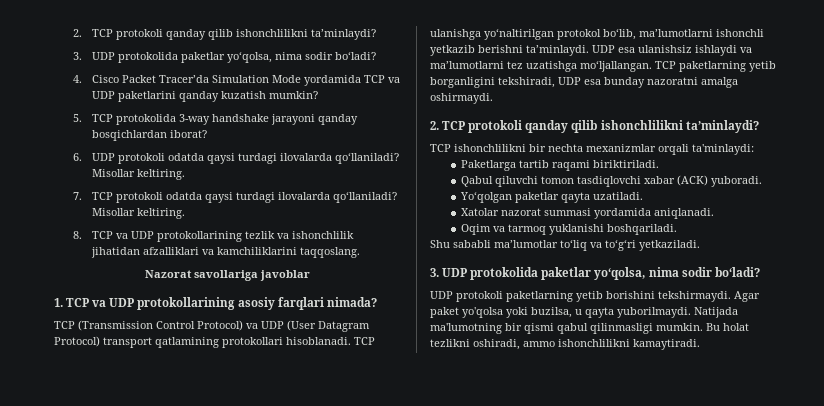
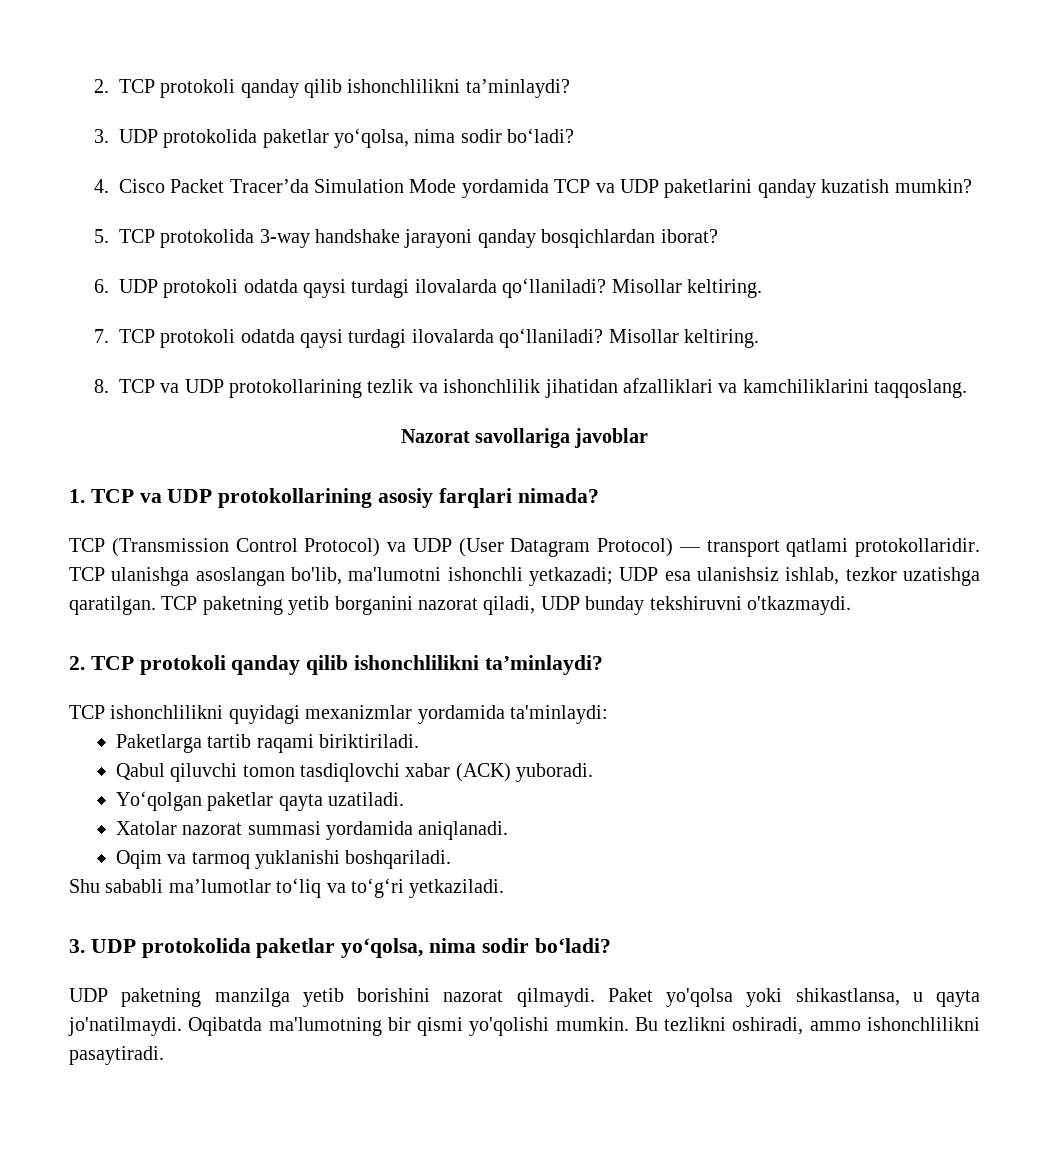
- TCP (Transmission Control Protocol) va UDP (User Datagram Protocol) transport qatlamining protokollari hisoblanadi. TCP ulanishga yo‘naltirilgan protokol bo‘lib, ma’lumotlarni ishonchli yetkazib berishni ta’minlaydi. UDP esa ulanishsiz ishlaydi va ma’lumotlarni tez uzatishga mo‘ljallangan. TCP paketlarning yetib borganligini tekshiradi, UDP esa bunday nazoratni amalga oshirmaydi.
+ TCP (Transmission Control Protocol) va UDP (User Datagram Protocol) — transport qatlami protokollaridir. TCP ulanishga asoslangan bo'lib, ma'lumotni ishonchli yetkazadi; UDP esa ulanishsiz ishlab, tezkor uzatishga qaratilgan. TCP paketning yetib borganini nazorat qiladi, UDP bunday tekshiruvni o'tkazmaydi.
- TCP ishonchlilikni bir nechta mexanizmlar orqali ta'minlaydi:
+ TCP ishonchlilikni quyidagi mexanizmlar yordamida ta'minlaydi:
- UDP protokoli paketlarning yetib borishini tekshirmaydi. Agar paket yo'qolsa yoki buzilsa, u qayta yuborilmaydi. Natijada ma'lumotning bir qismi qabul qilinmasligi mumkin.
+ UDP paketning manzilga yetib borishini nazorat qilmaydi. Paket yo'qolsa yoki shikastlansa, u qayta jo'natilmaydi. Oqibatda ma'lumotning bir qismi yo'qolishi mumkin.
- Bu holat tezlikni oshiradi, ammo ishonchlilikni kamaytiradi.
+ Bu tezlikni oshiradi, ammo ishonchlilikni pasaytiradi.

